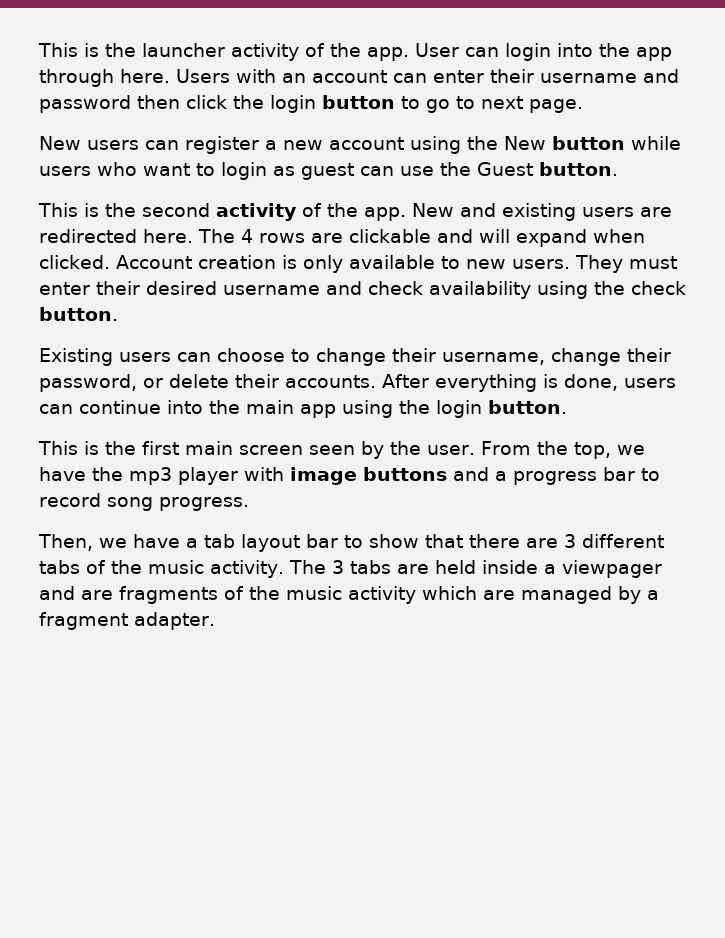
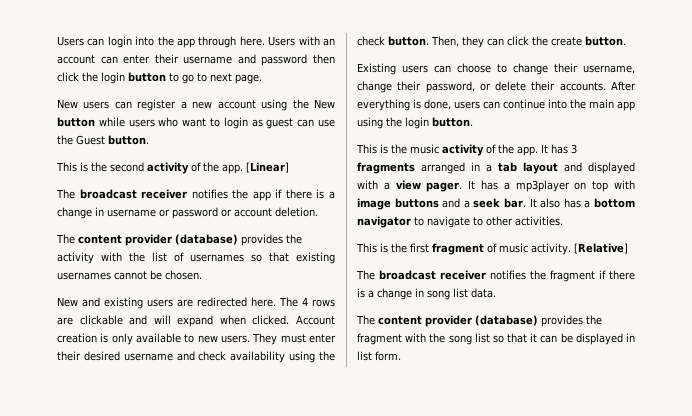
- This is the launcher activity of the app. User can login into the app through here.
+ Users can login into the app through here.
- This is the second activity of the app. New and existing users are redirected here.
+ This is the second activity of the app. [Linear]
+ The broadcast receiver notifies the app if there is a change in username or password or account deletion.
+ The content provider (database) provides the activity with the list of usernames so that existing usernames cannot be chosen.
+ New and existing users are redirected here.
+ Then, they can click the create button.
- This is the first main screen seen by the user. From the top, we have the mp3 player with image buttons and a progress bar to record song progress.
- Then, we have a tab layout bar to show that there are 3 different tabs of the music activity. The 3 tabs are held inside a viewpager and are fragments of the music activity which are managed by a fragment adapter.
+ This is the music activity of the app. It has 3 fragments arranged in a tab layout and displayed with a view pager. It has a mp3player on top with image buttons and a seek bar. It also has a bottom navigator to navigate to other activities.
+ This is the first fragment of music activity. [Relative]
+ The broadcast receiver notifies the fragment if there is a change in song list data.
+ The content provider (database) provides the fragment with the song list so that it can be displayed in list form.

